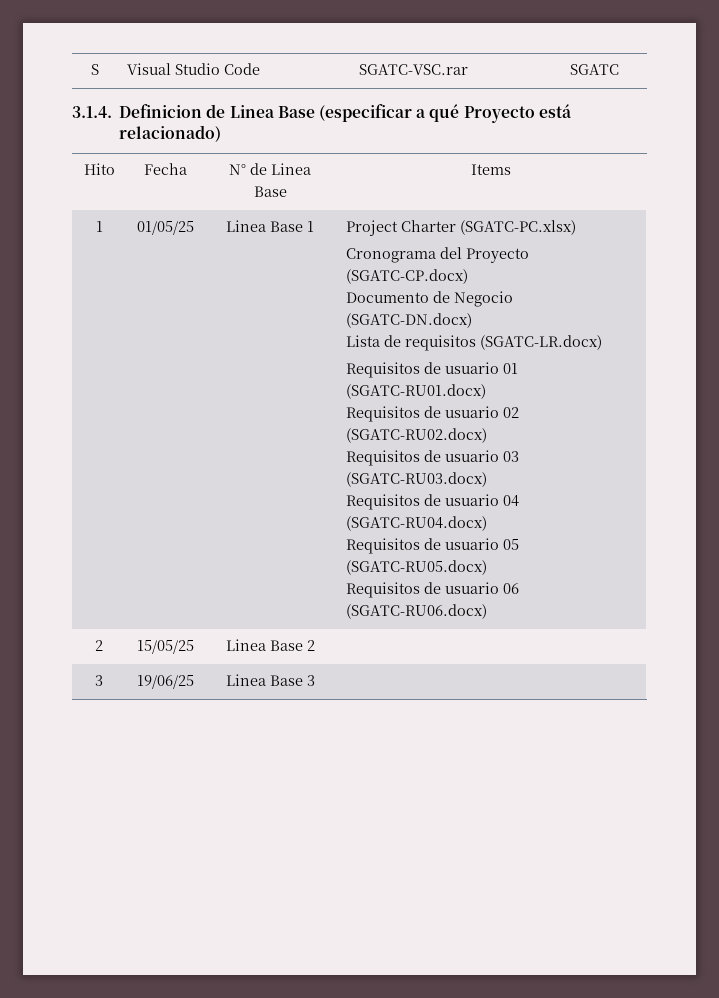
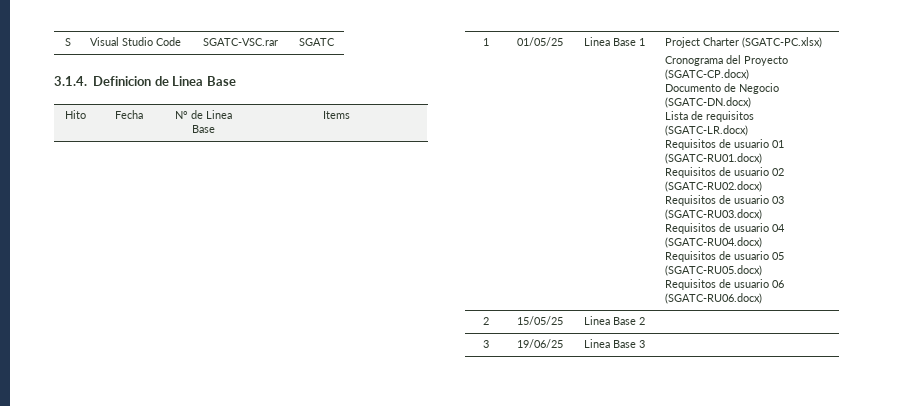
- 3.1.4. Definicion de Linea Base (especificar a qué Proyecto está relacionado)
+ 3.1.4. Definicion de Linea Base

